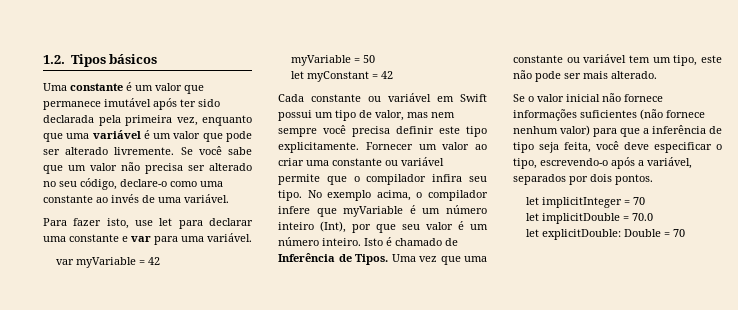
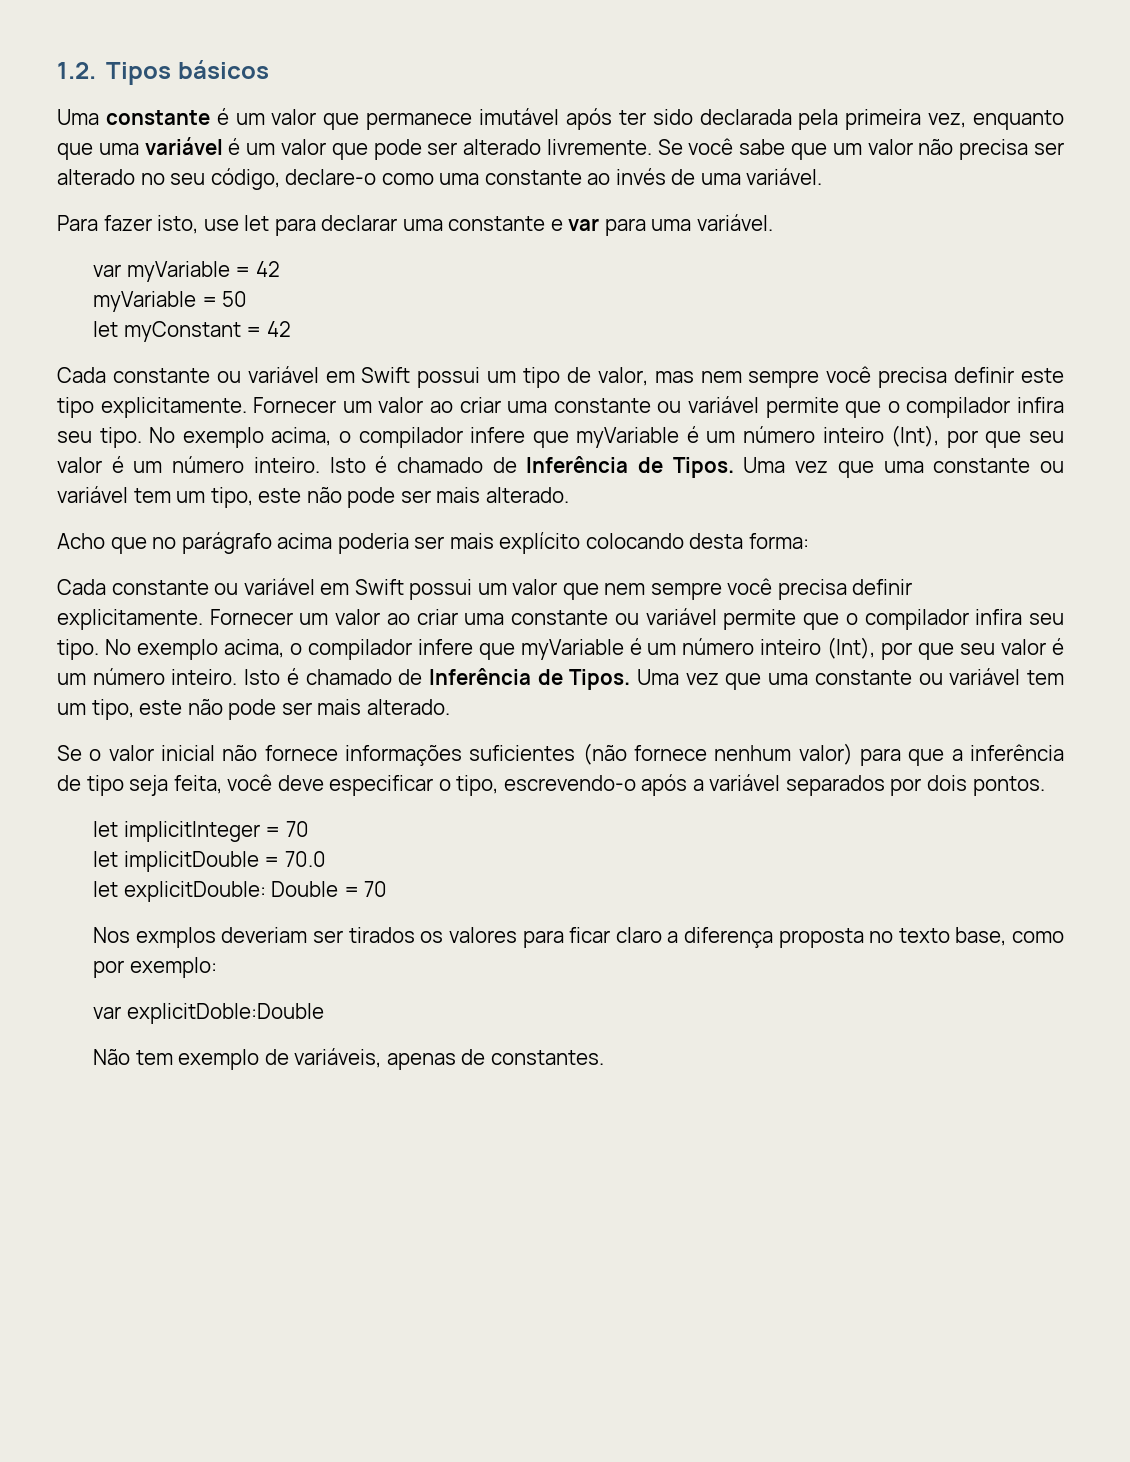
+ Acho que no parágrafo acima poderia ser mais explícito colocando desta forma:
+ Cada constante ou variável em Swift possui um valor que nem sempre você precisa definir explicitamente. Fornecer um valor ao criar uma constante ou variável permite que o compilador infira seu tipo. No exemplo acima, o compilador infere que myVariable é um número inteiro (Int), por que seu valor é um número inteiro. Isto é chamado de Inferência de Tipos. Uma vez que uma constante ou variável tem um tipo, este não pode ser mais alterado.
- Se o valor inicial não fornece informações suficientes (não fornece nenhum valor) para que a inferência de tipo seja feita, você deve especificar o tipo, escrevendo-o após a variável, separados por dois pontos.
+ Se o valor inicial não fornece informações suficientes (não fornece nenhum valor) para que a inferência de tipo seja feita, você deve especificar o tipo, escrevendo-o após a variável separados por dois pontos.
+ Nos exmplos deveriam ser tirados os valores para ficar claro a diferença proposta no texto base, como por exemplo:
+ var explicitDoble:Double
+ Não tem exemplo de variáveis, apenas de constantes.

